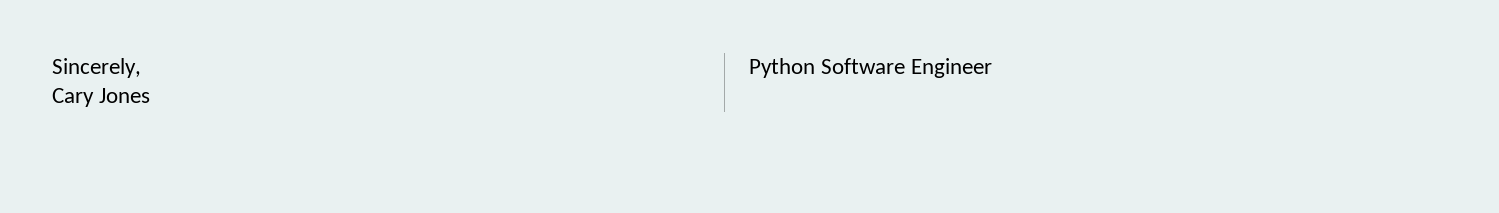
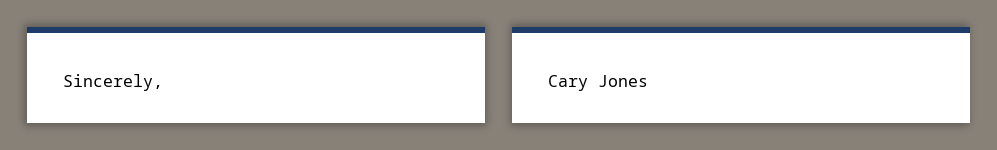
- Python Software Engineer

